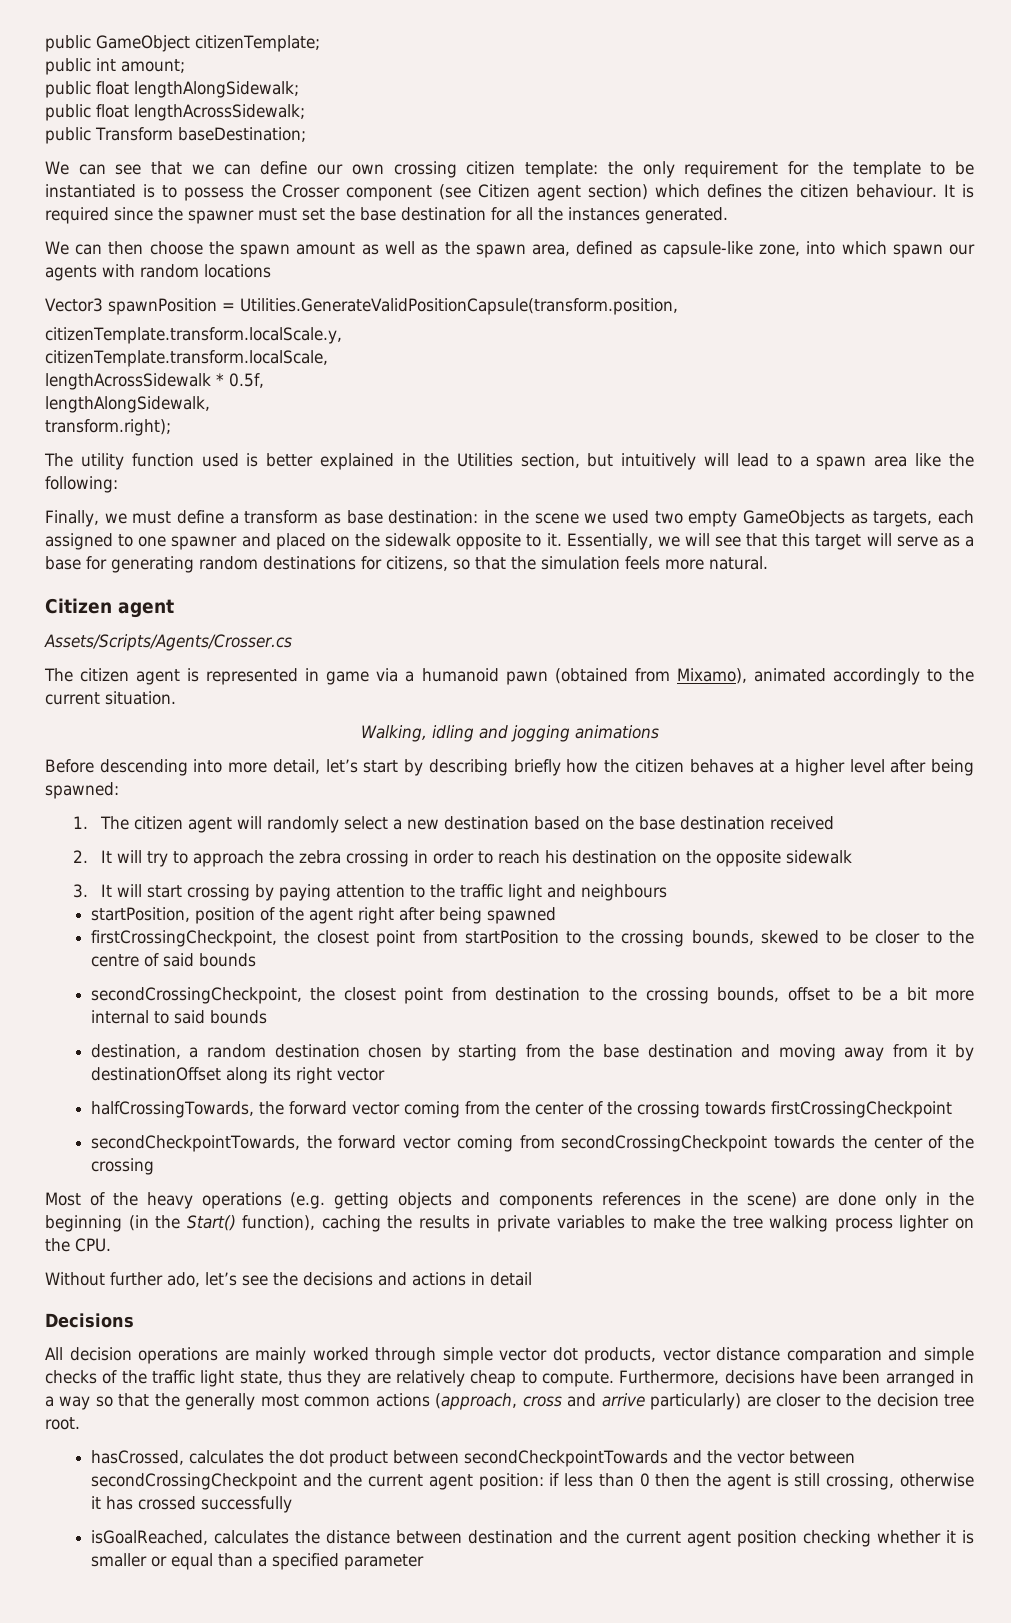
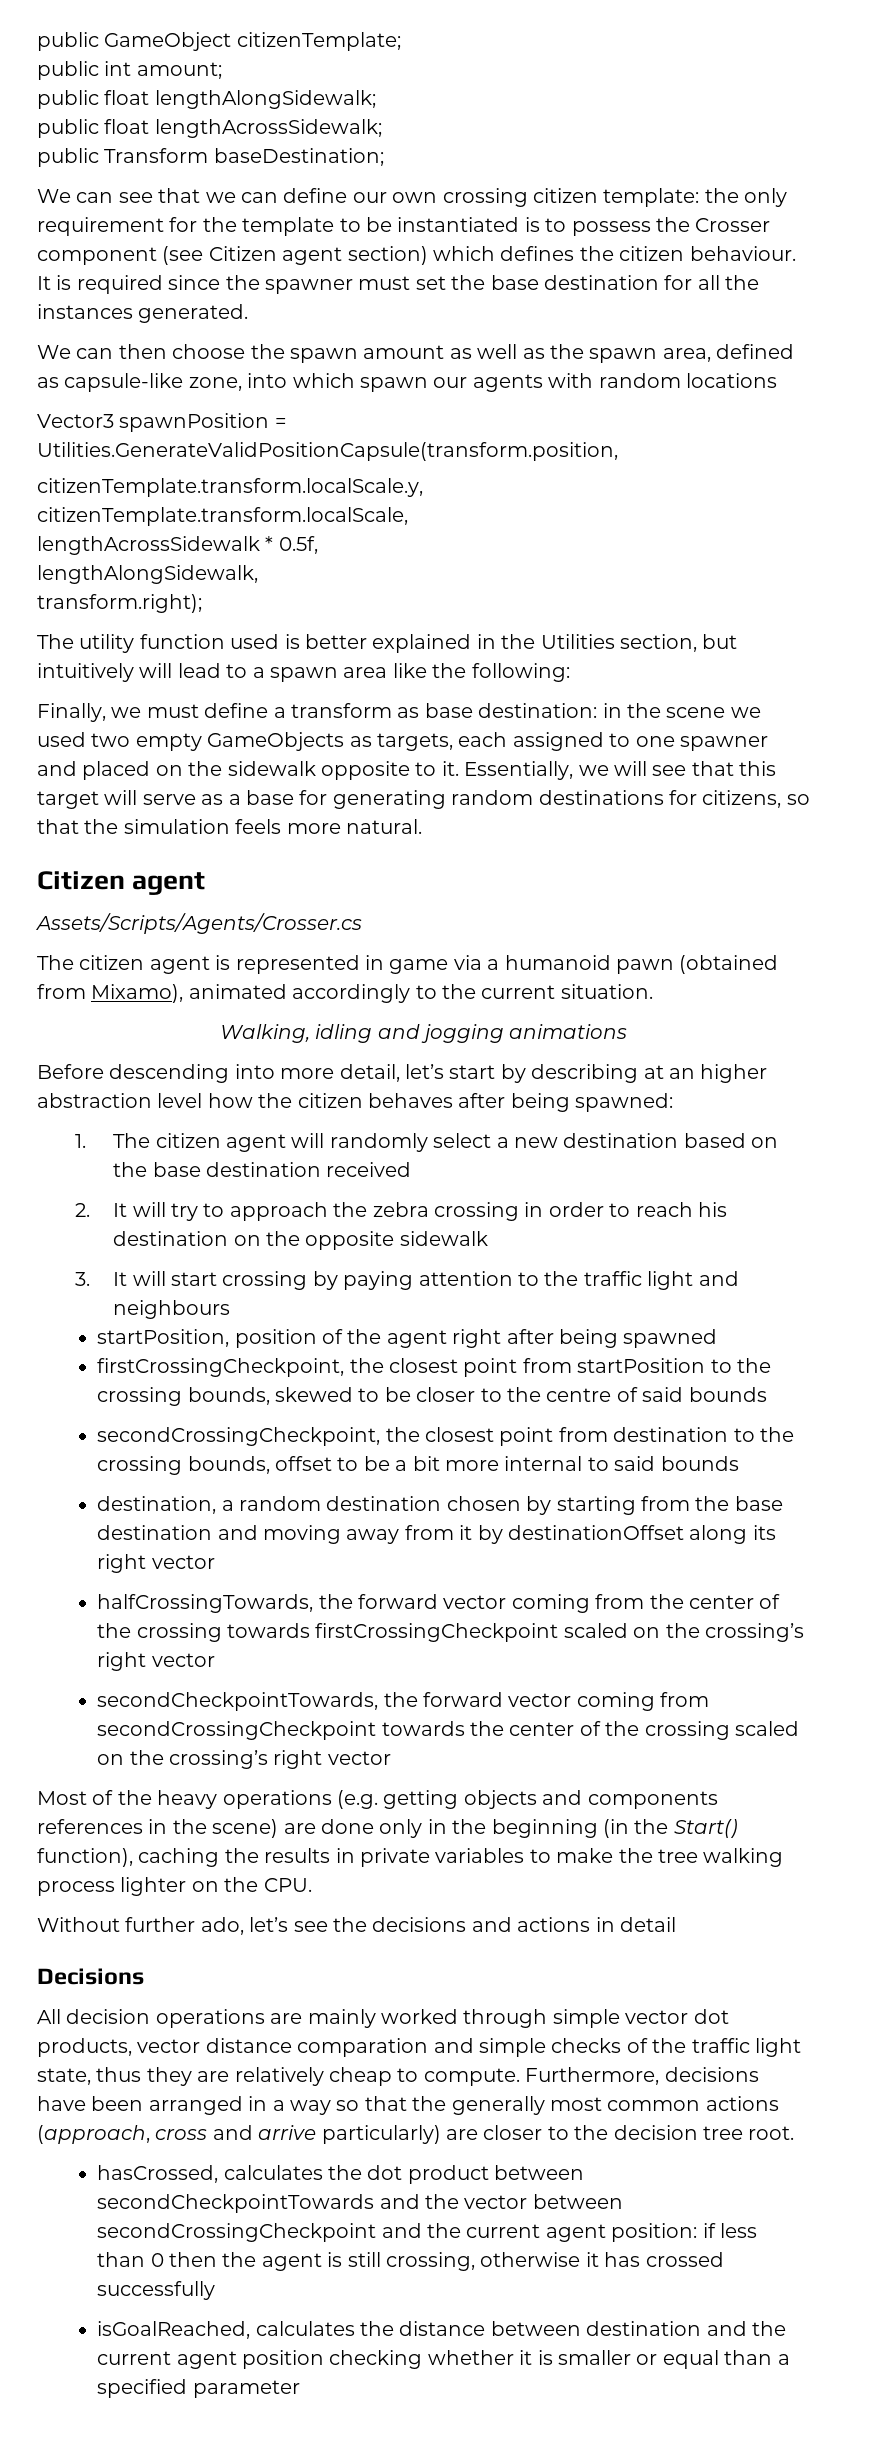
- Before descending into more detail, let’s start by describing briefly how the citizen behaves at a higher level after being spawned:
+ Before descending into more detail, let’s start by describing at an higher abstraction level how the citizen behaves after being spawned:
- halfCrossingTowards, the forward vector coming from the center of the crossing towards firstCrossingCheckpoint
+ halfCrossingTowards, the forward vector coming from the center of the crossing towards firstCrossingCheckpoint scaled on the crossing’s right vector
- secondCheckpointTowards, the forward vector coming from secondCrossingCheckpoint towards the center of the crossing
+ secondCheckpointTowards, the forward vector coming from secondCrossingCheckpoint towards the center of the crossing scaled on the crossing’s right vector

